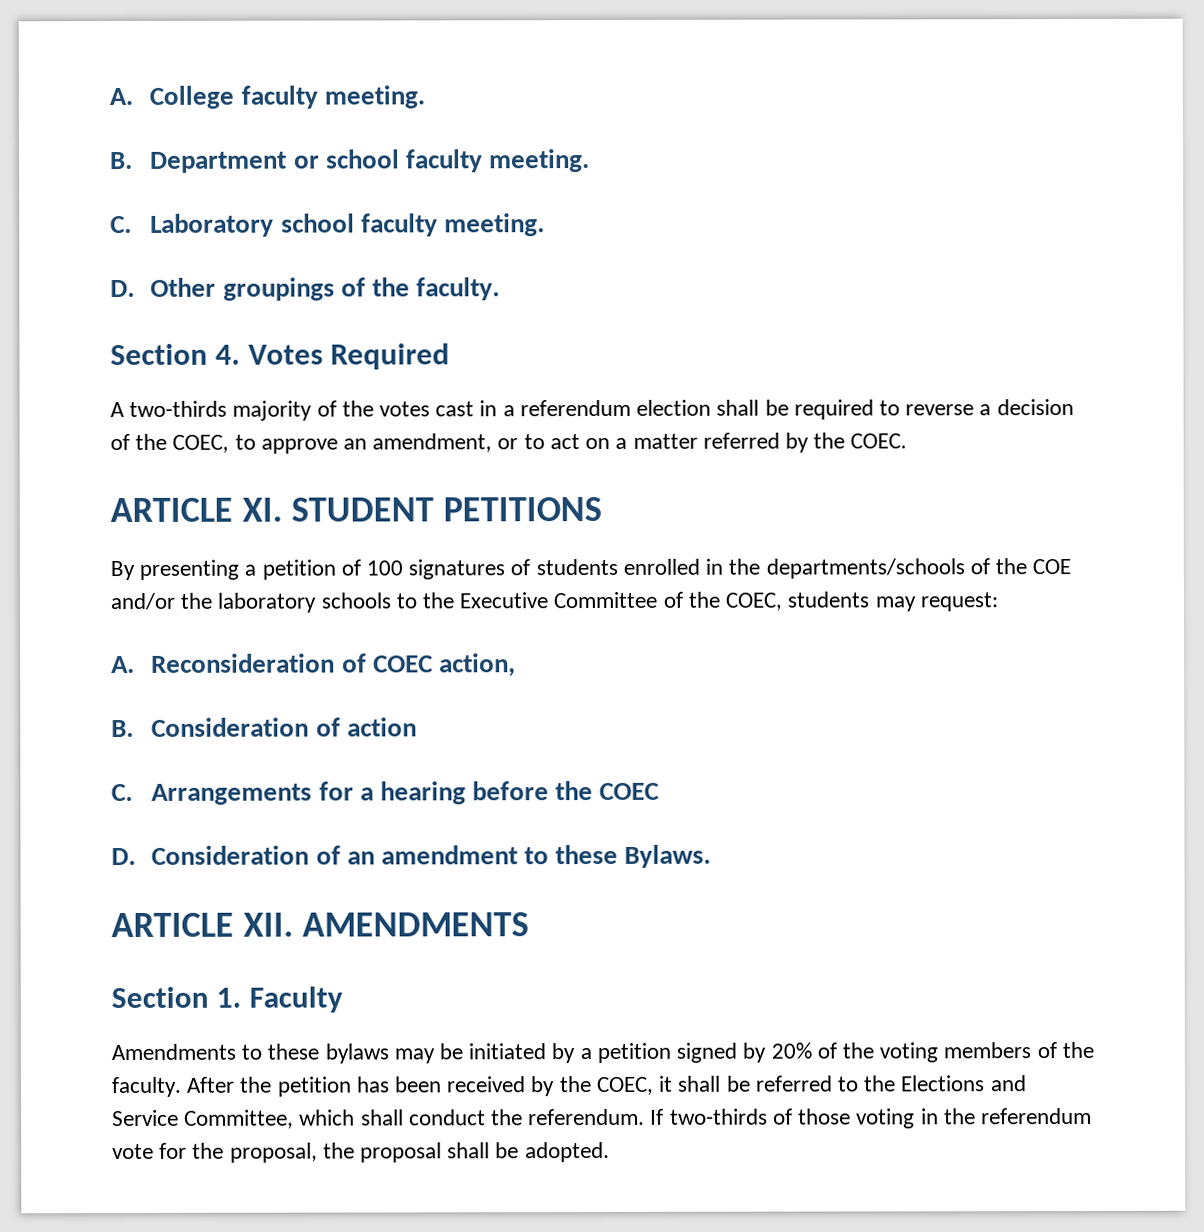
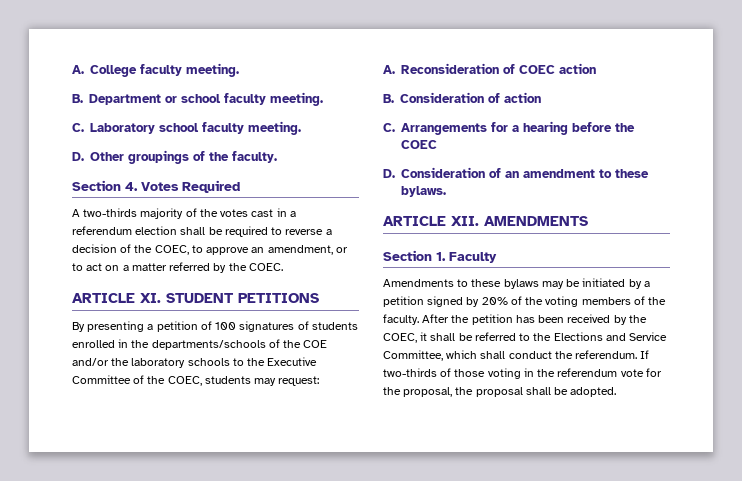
- A. Reconsideration of COEC action,
+ A. Reconsideration of COEC action
- D. Consideration of an amendment to these Bylaws.
+ D. Consideration of an amendment to these bylaws.

